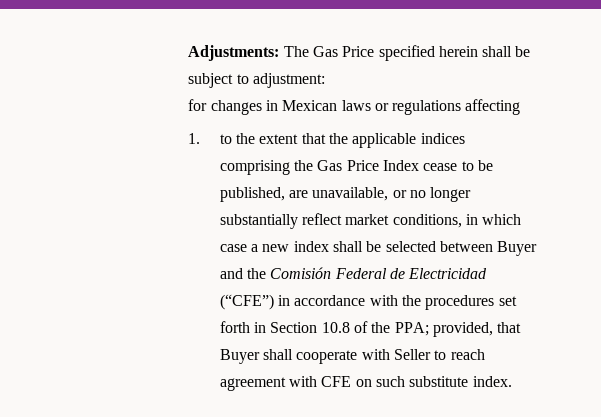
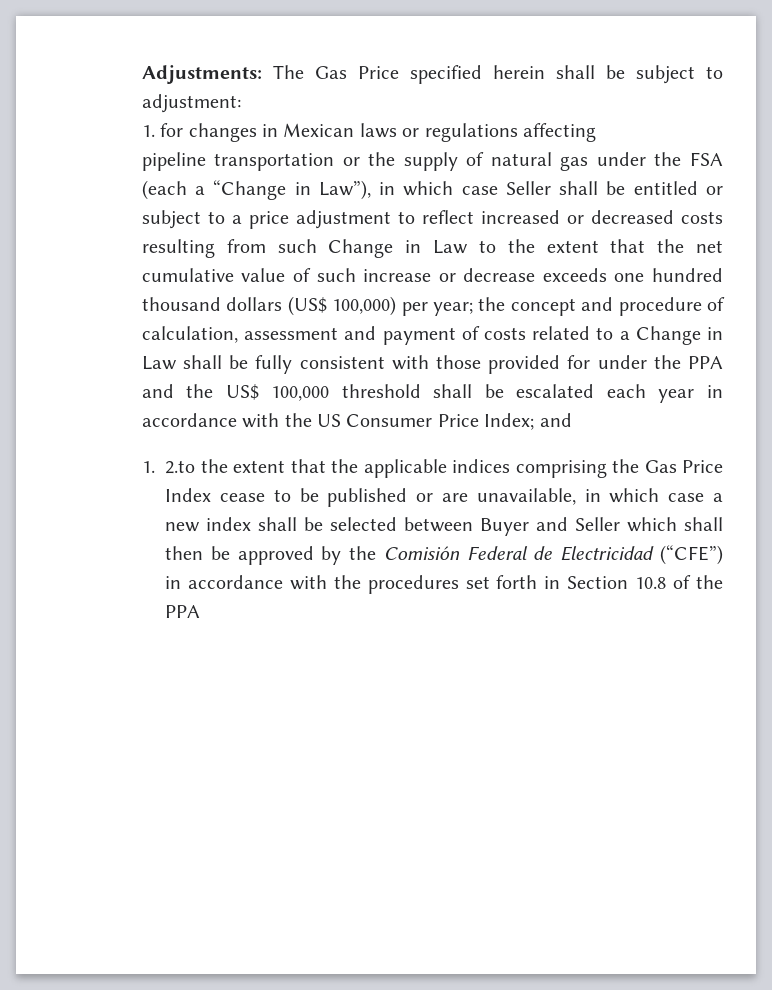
- for changes in Mexican laws or regulations affecting
+ 1. for changes in Mexican laws or regulations affecting
- 1. to the extent that the applicable indices comprising the Gas Price Index cease to be published, are unavailable, or no longer substantially reflect market conditions, in which case a new index shall be selected between Buyer and the Comisión Federal de Electricidad (“CFE”) in accordance with the procedures set forth in Section 10.8 of the PPA; provided, that Buyer shall cooperate with Seller to reach agreement with CFE on such substitute index.
+ pipeline transportation or the supply of natural gas under the FSA (each a “Change in Law”), in which case Seller shall be entitled or subject to a price adjustment to reflect increased or decreased costs resulting from such Change in Law to the extent that the net cumulative value of such increase or decrease exceeds one hundred thousand dollars (US$ 100,000) per year; the concept and procedure of calculation, assessment and payment of costs related to a Change in Law shall be fully consistent with those provided for under the PPA and the US$ 100,000 threshold shall be escalated each year in accordance with the US Consumer Price Index; and
+ 1. 2.to the extent that the applicable indices comprising the Gas Price Index cease to be published or are unavailable, in which case a new index shall be selected between Buyer and Seller which shall then be approved by the Comisión Federal de Electricidad (“CFE”) in accordance with the procedures set forth in Section 10.8 of the PPA

